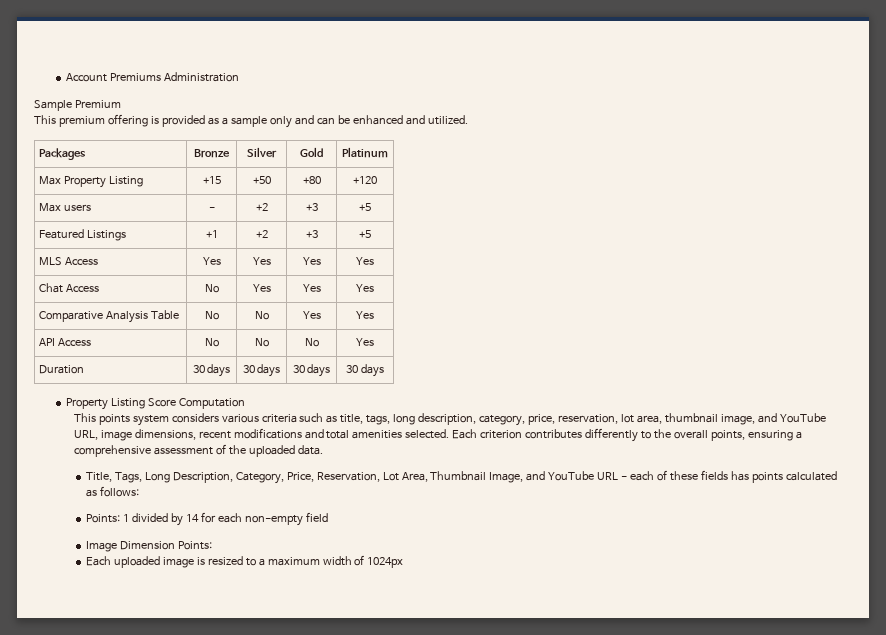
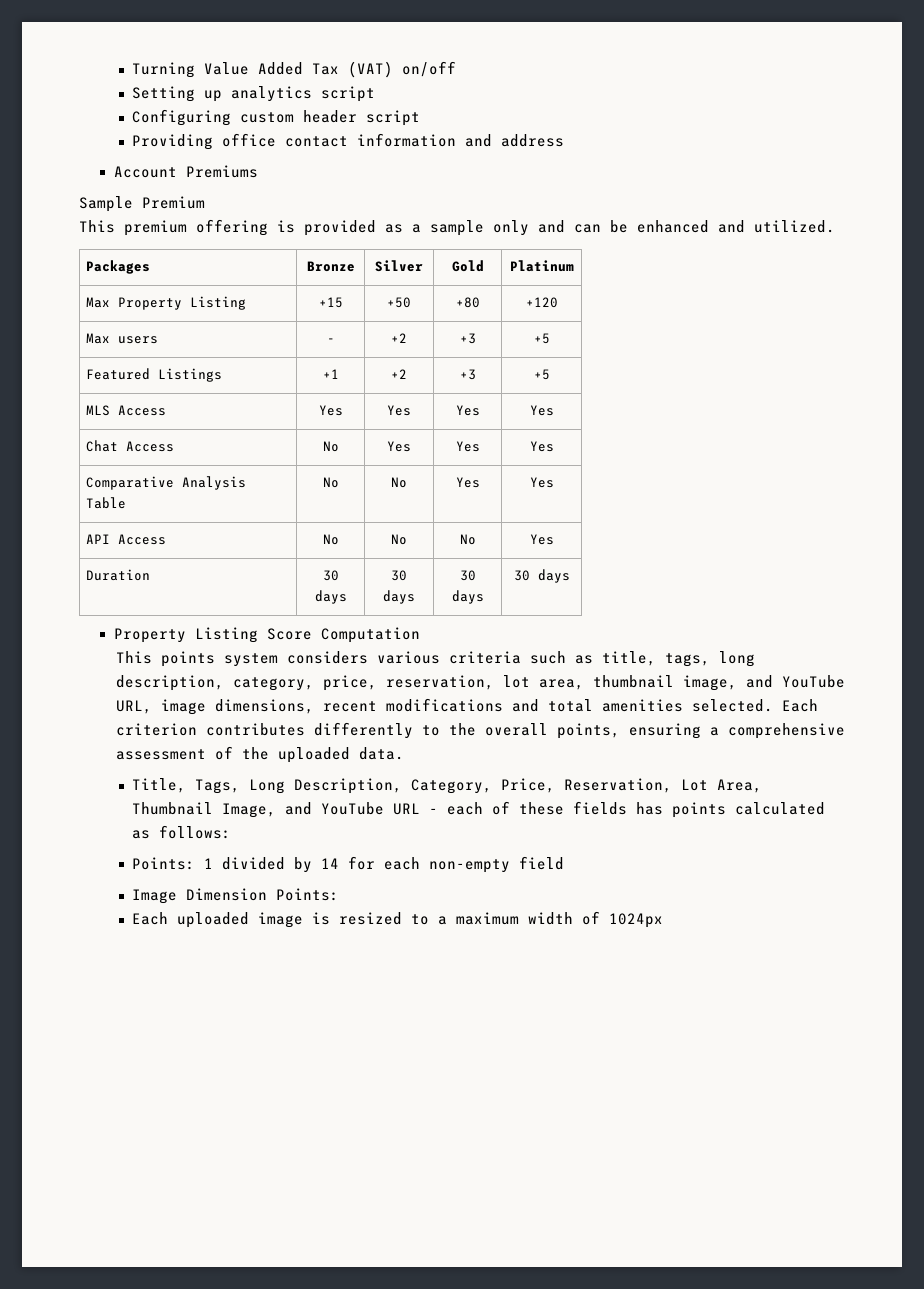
+ Turning Value Added Tax (VAT) on/off
+ Setting up analytics script
+ Configuring custom header script
+ Providing office contact information and address
- Account Premiums Administration
+ Account Premiums

